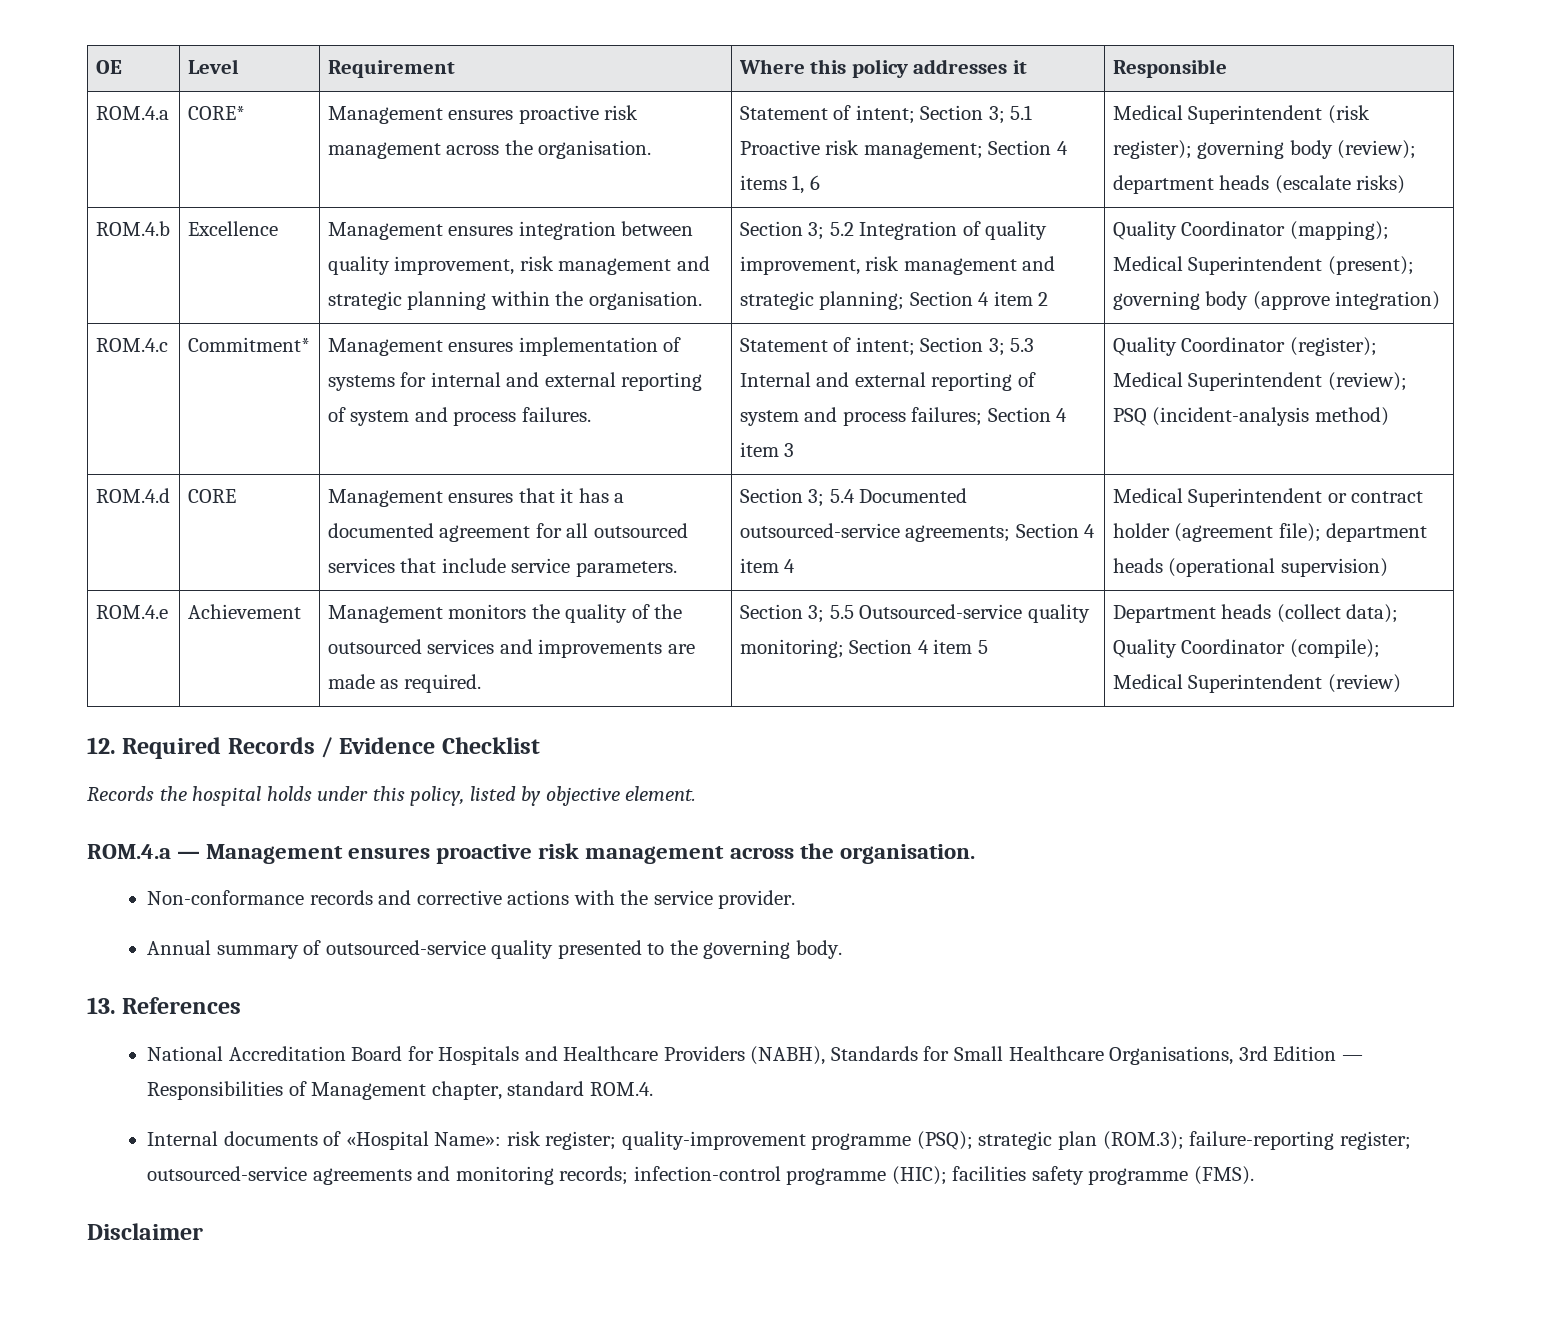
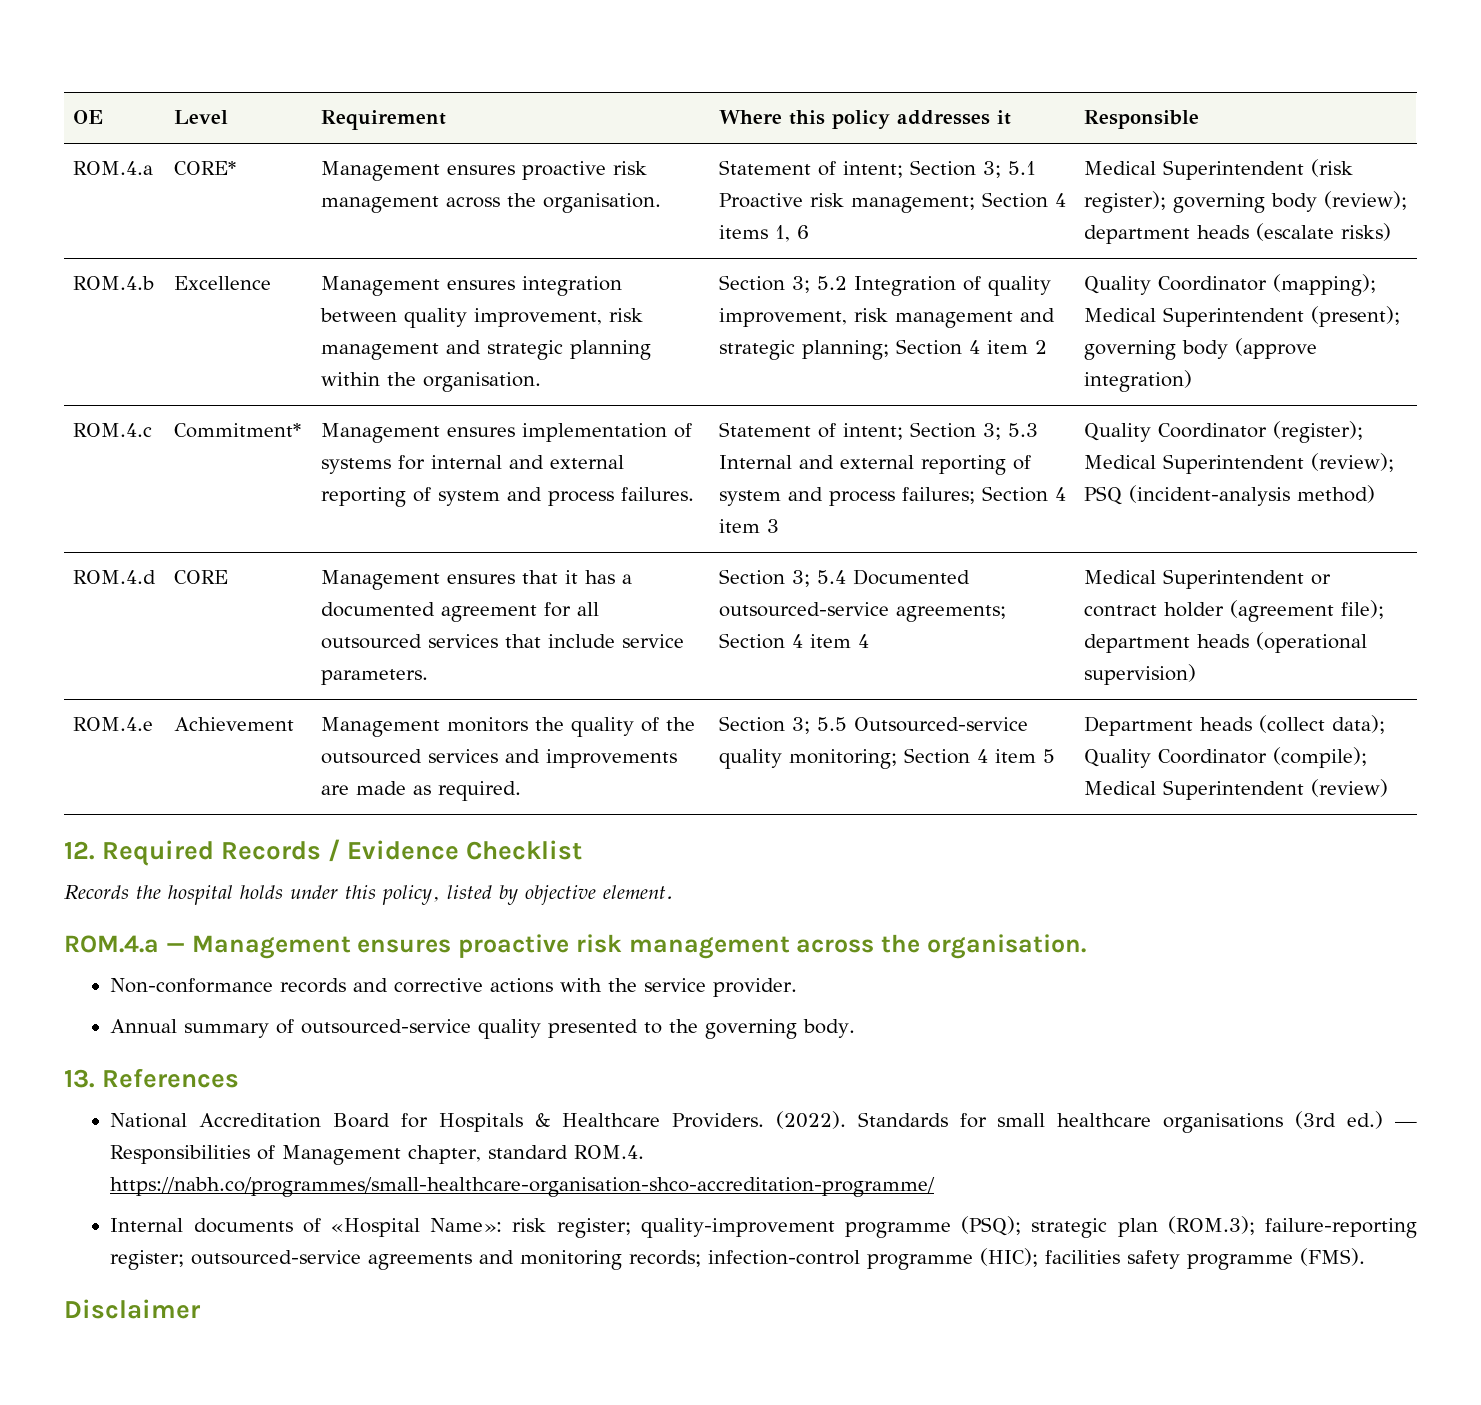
- National Accreditation Board for Hospitals and Healthcare Providers (NABH), Standards for Small Healthcare Organisations, 3rd Edition — Responsibilities of Management chapter, standard ROM.4.
+ National Accreditation Board for Hospitals & Healthcare Providers. (2022). Standards for small healthcare organisations (3rd ed.) — Responsibilities of Management chapter, standard ROM.4. https://nabh.co/programmes/small-healthcare-organisation-shco-accreditation-programme/

